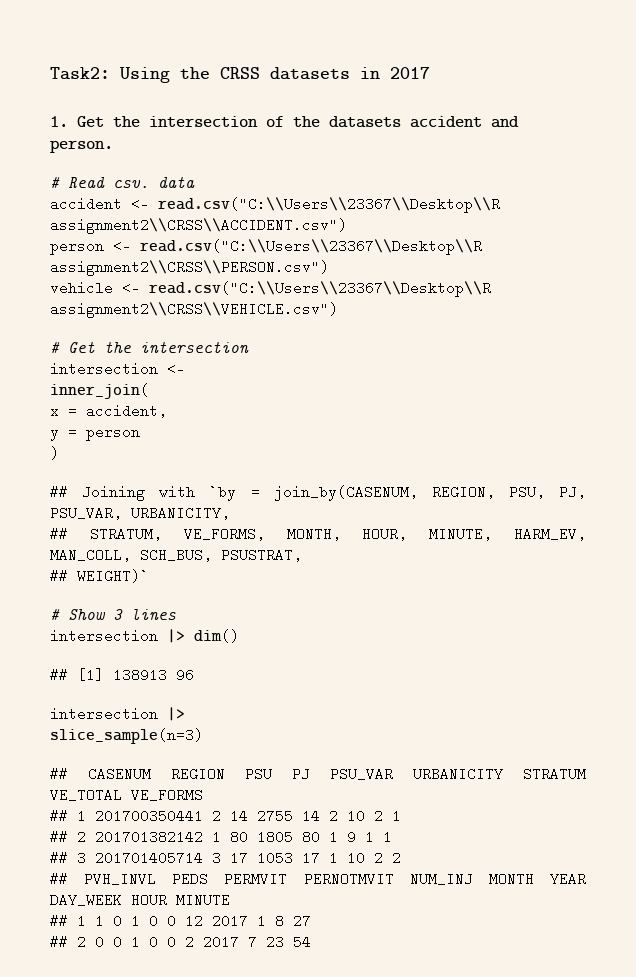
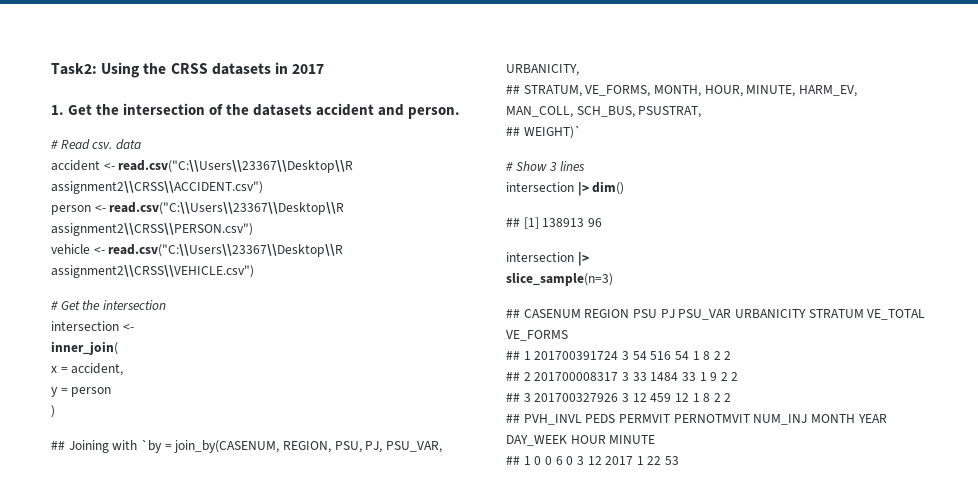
- ## 1 201700350441 2 14 2755 14 2 10 2 1
- ## 2 201701382142 1 80 1805 80 1 9 1 1
- ## 3 201701405714 3 17 1053 17 1 10 2 2
+ ## 1 201700391724 3 54 516 54 1 8 2 2
+ ## 2 201700008317 3 33 1484 33 1 9 2 2
+ ## 3 201700327926 3 12 459 12 1 8 2 2
- ## 1 1 0 1 0 0 12 2017 1 8 27
- ## 2 0 0 1 0 0 2 2017 7 23 54
+ ## 1 0 0 6 0 3 12 2017 1 22 53

